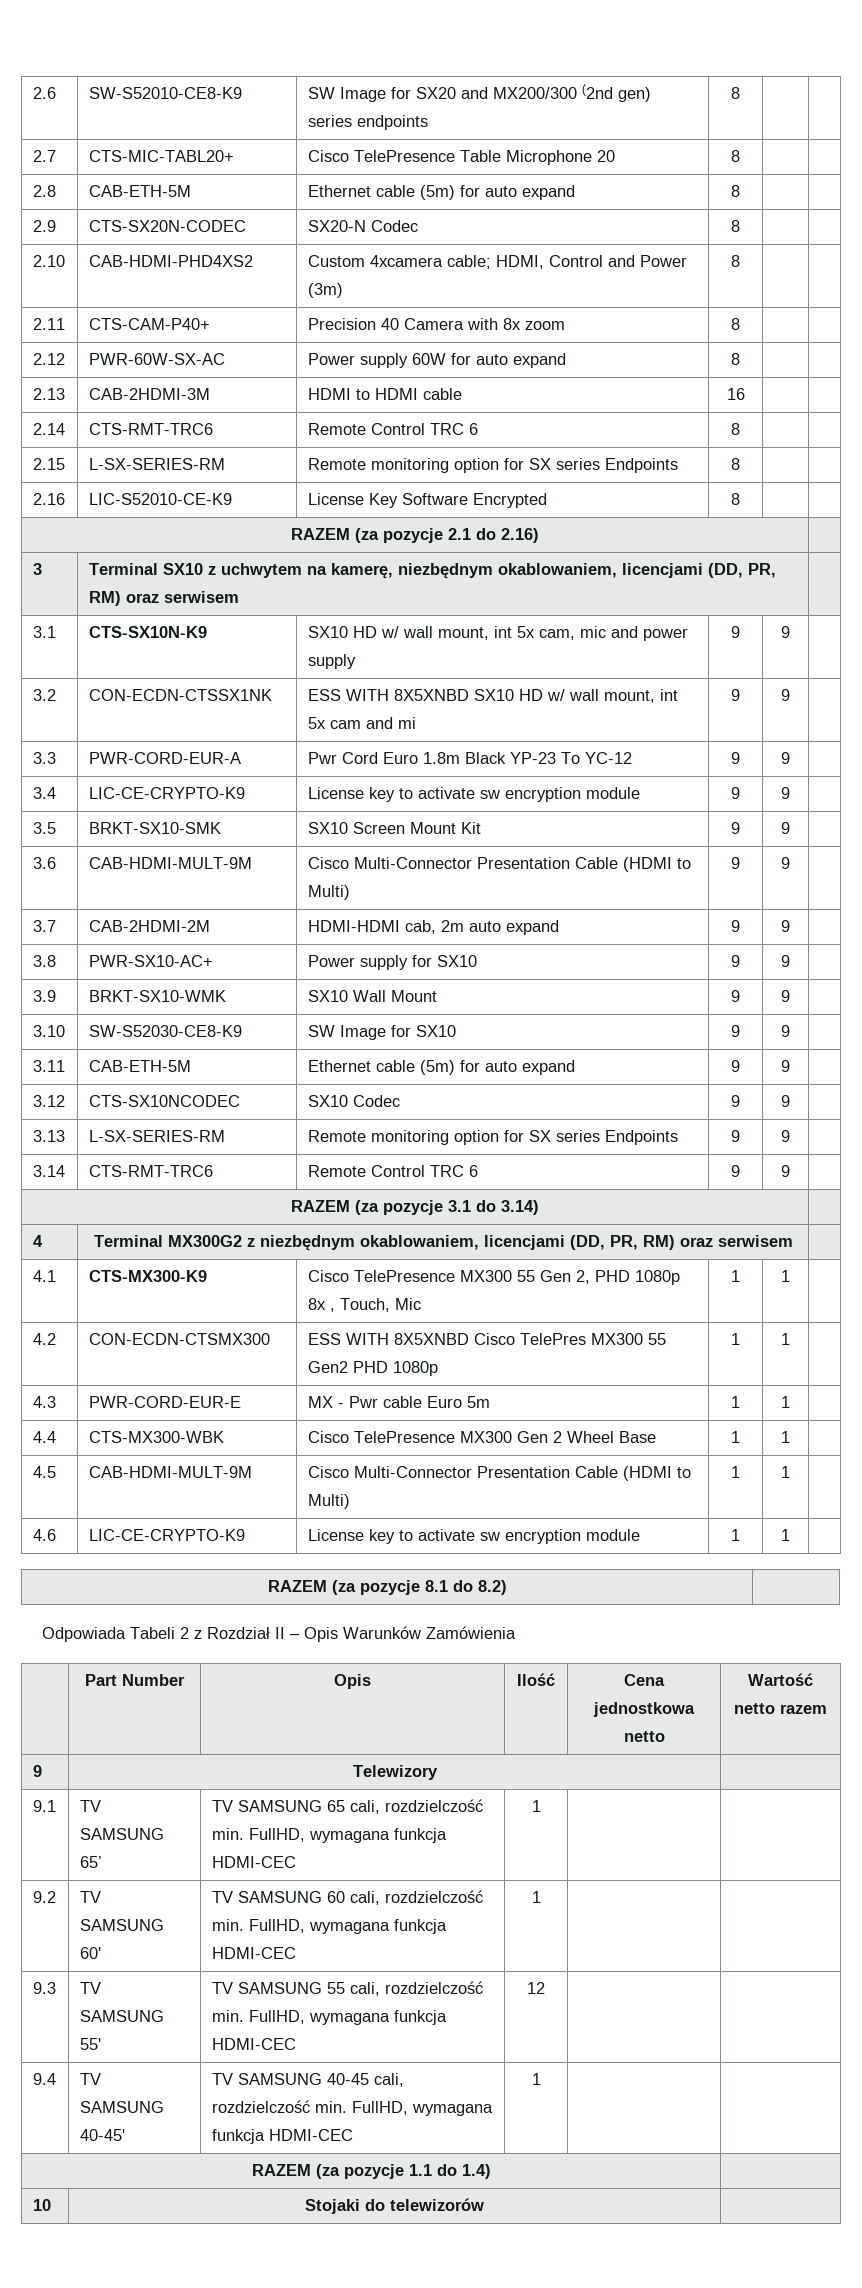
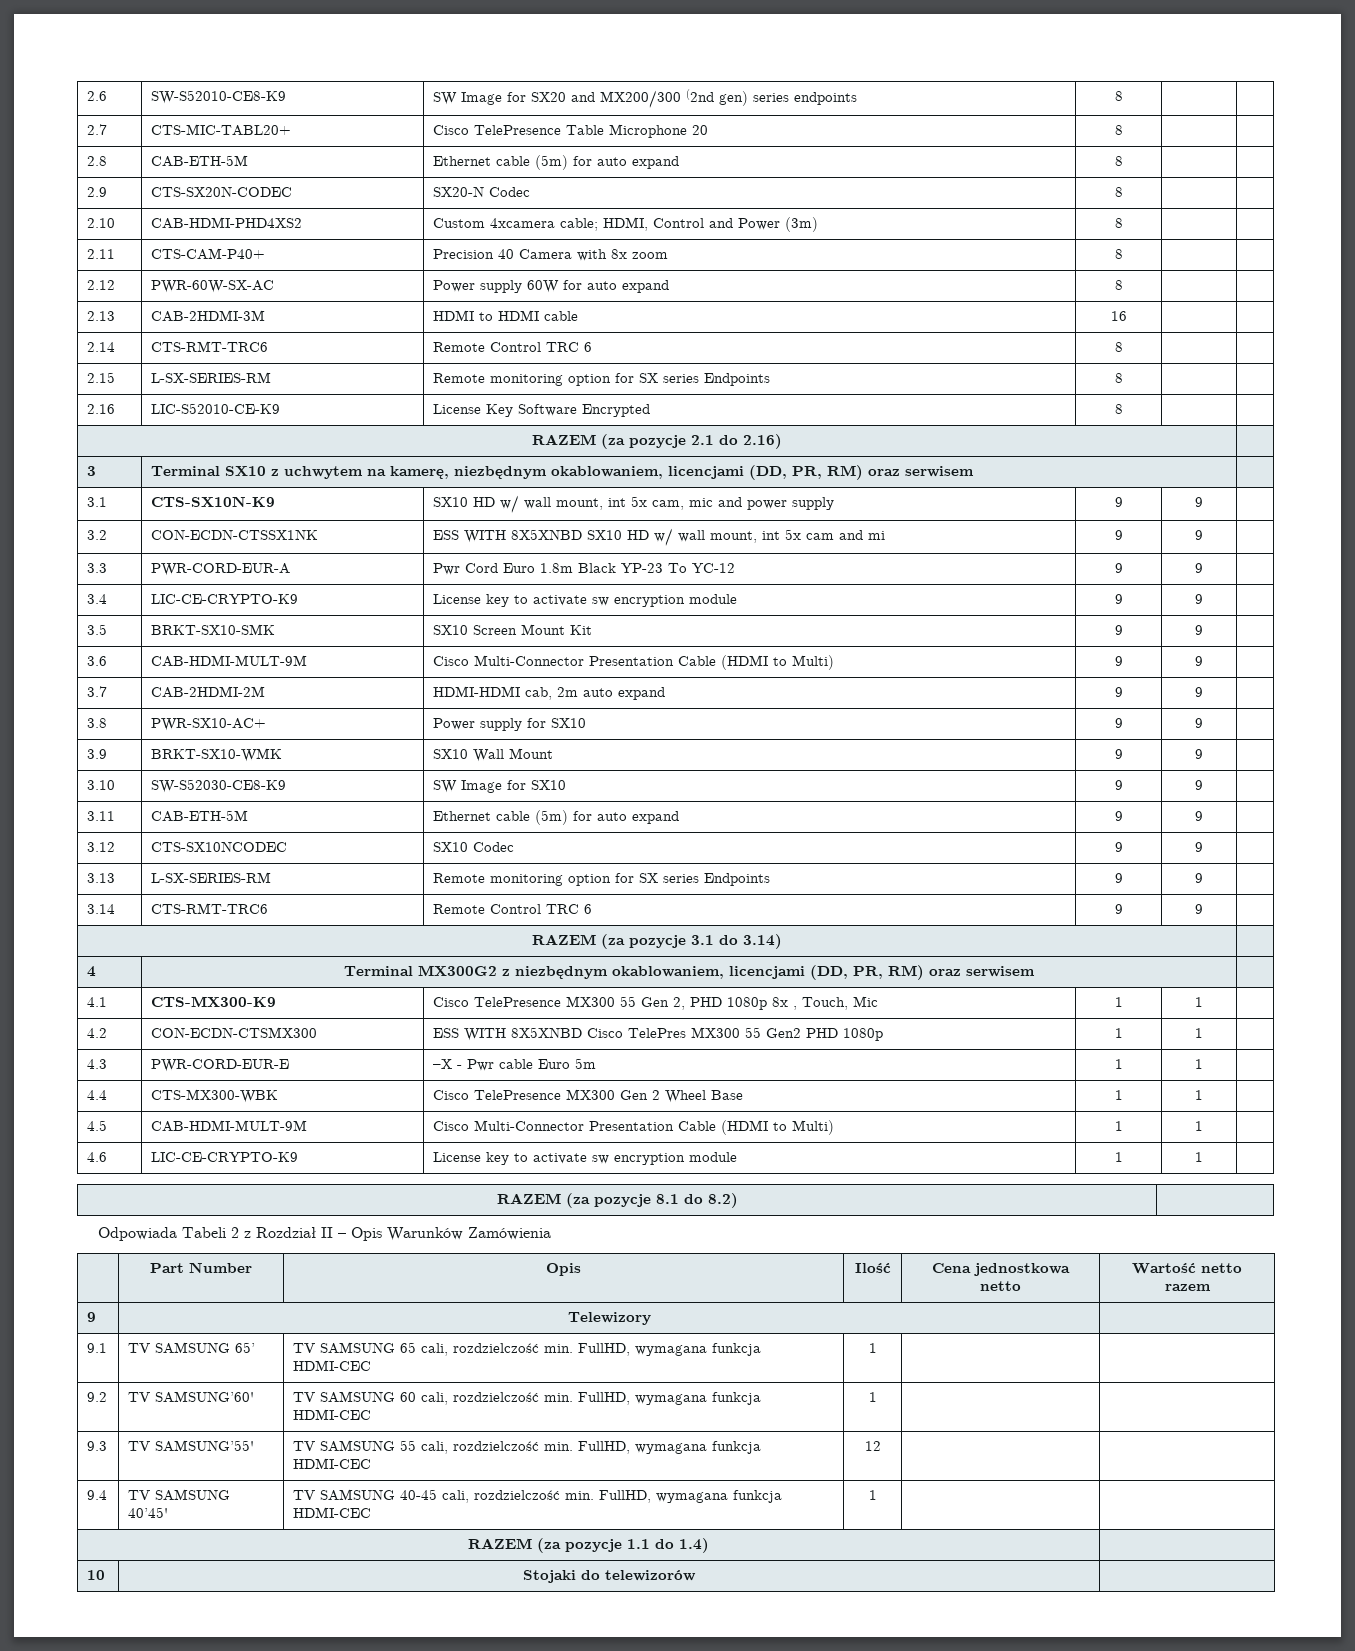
- 4.3 | PWR-CORD-EUR-E | MX - Pwr cable Euro 5m | 1 | 1 |
+ 4.3 | PWR-CORD-EUR-E | –X - Pwr cable Euro 5m | 1 | 1 |
- 9.2 | TV SAMSUNG 60' | TV SAMSUNG 60 cali, rozdzielczość min. FullHD, wymagana funkcja HDMI-CEC | 1 | |
+ 9.2 | TV SAMSUNG’60' | TV SAMSUNG 60 cali, rozdzielczość min. FullHD, wymagana funkcja HDMI-CEC | 1 | |
- 9.3 | TV SAMSUNG 55' | TV SAMSUNG 55 cali, rozdzielczość min. FullHD, wymagana funkcja HDMI-CEC | 12 | |
+ 9.3 | TV SAMSUNG’55' | TV SAMSUNG 55 cali, rozdzielczość min. FullHD, wymagana funkcja HDMI-CEC | 12 | |
- 9.4 | TV SAMSUNG 40-45' | TV SAMSUNG 40-45 cali, rozdzielczość min. FullHD, wymagana funkcja HDMI-CEC | 1 | |
+ 9.4 | TV SAMSUNG 40’45' | TV SAMSUNG 40-45 cali, rozdzielczość min. FullHD, wymagana funkcja HDMI-CEC | 1 | |

